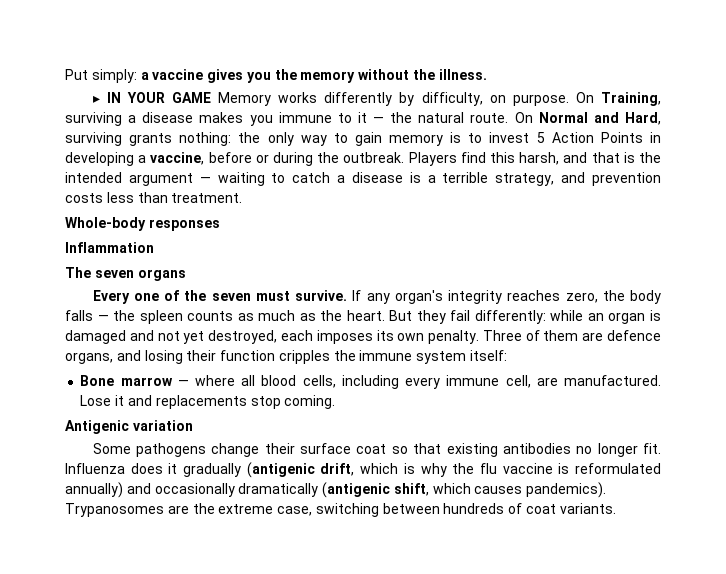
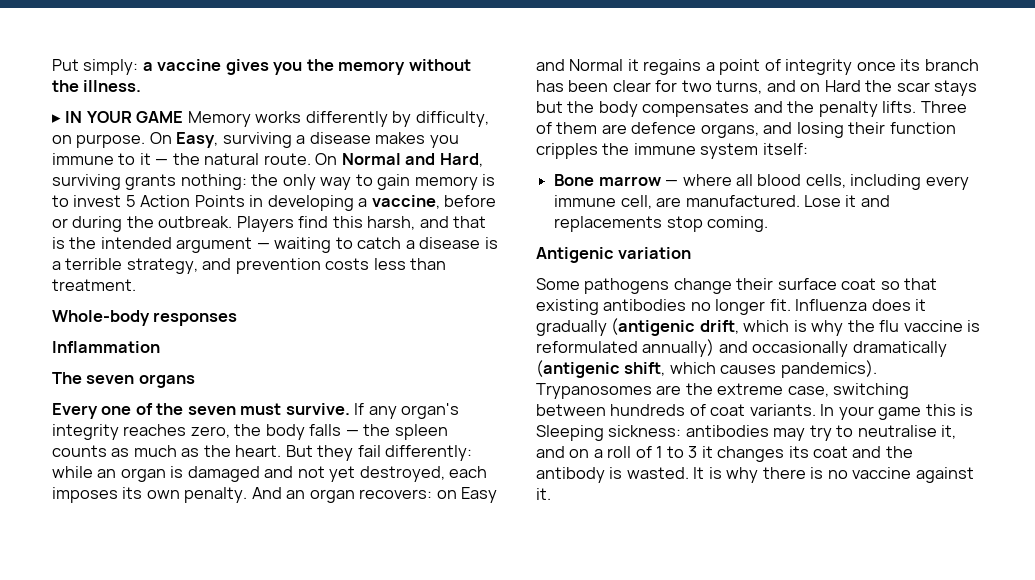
- On Training, surviving a disease makes you immune to it — the natural route.
+ On Easy, surviving a disease makes you immune to it — the natural route.
+ And an organ recovers: on Easy and Normal it regains a point of integrity once its branch has been clear for two turns, and on Hard the scar stays but the body compensates and the penalty lifts.
+ In your game this is Sleeping sickness: antibodies may try to neutralise it, and on a roll of 1 to 3 it changes its coat and the antibody is wasted. It is why there is no vaccine against it.

